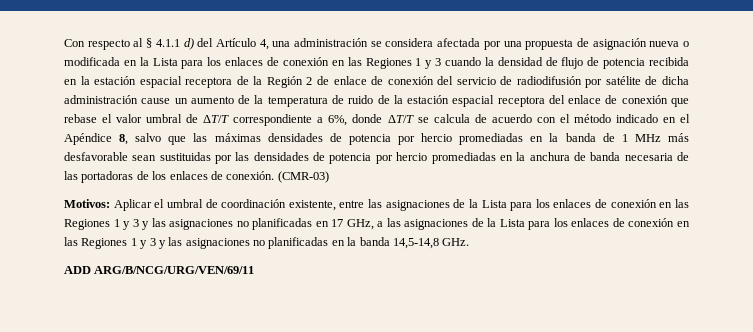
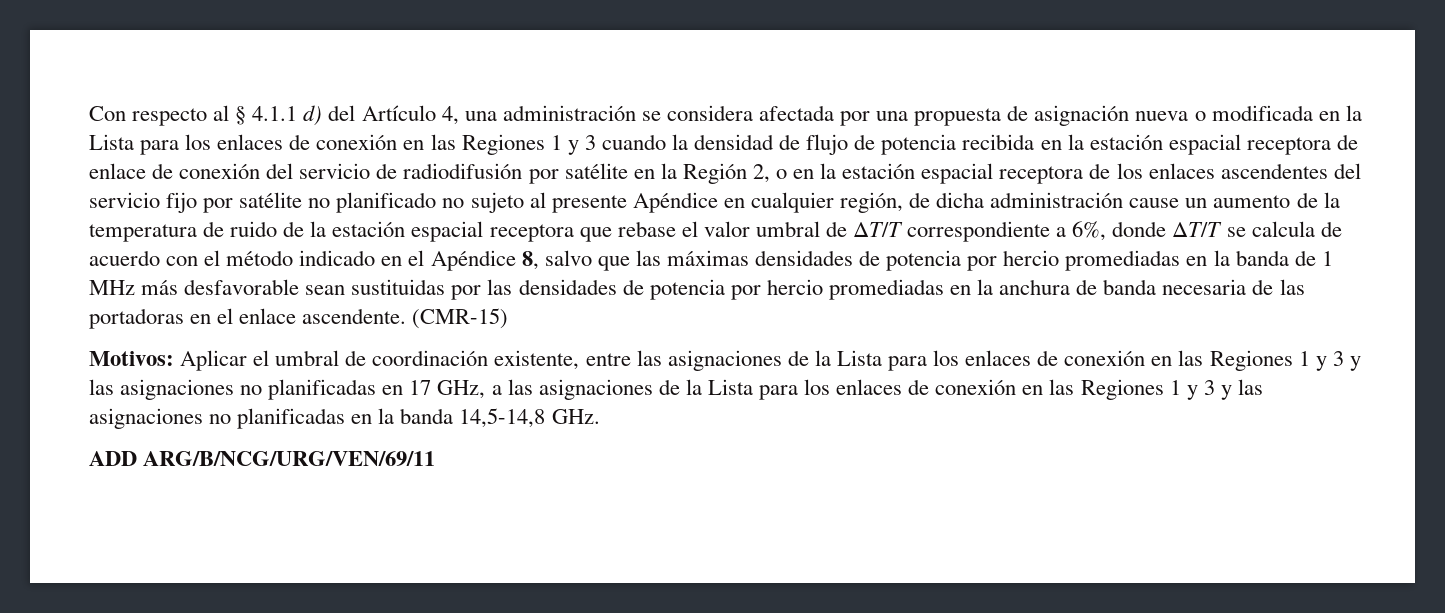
- Con respecto al § 4.1.1 d) del Artículo 4, una administración se considera afectada por una propuesta de asignación nueva o modificada en la Lista para los enlaces de conexión en las Regiones 1 y 3 cuando la densidad de flujo de potencia recibida en la estación espacial receptora de la Región 2 de enlace de conexión del servicio de radiodifusión por satélite de dicha administración cause un aumento de la temperatura de ruido de la estación espacial receptora del enlace de conexión que rebase el valor umbral de ΔT/T correspondiente a 6%, donde ΔT/T se calcula de acuerdo con el método indicado en el Apéndice 8, salvo que las máximas densidades de potencia por hercio promediadas en la banda de 1 MHz más desfavorable sean sustituidas por las densidades de potencia por hercio promediadas en la anchura de banda necesaria de las portadoras de los enlaces de conexión. (CMR-03)
+ Con respecto al § 4.1.1 d) del Artículo 4, una administración se considera afectada por una propuesta de asignación nueva o modificada en la Lista para los enlaces de conexión en las Regiones 1 y 3 cuando la densidad de flujo de potencia recibida en la estación espacial receptora de enlace de conexión del servicio de radiodifusión por satélite en la Región 2, o en la estación espacial receptora de los enlaces ascendentes del servicio fijo por satélite no planificado no sujeto al presente Apéndice en cualquier región, de dicha administración cause un aumento de la temperatura de ruido de la estación espacial receptora que rebase el valor umbral de ΔT/T correspondiente a 6%, donde ΔT/T se calcula de acuerdo con el método indicado en el Apéndice 8, salvo que las máximas densidades de potencia por hercio promediadas en la banda de 1 MHz más desfavorable sean sustituidas por las densidades de potencia por hercio promediadas en la anchura de banda necesaria de las portadoras en el enlace ascendente. (CMR-15)

